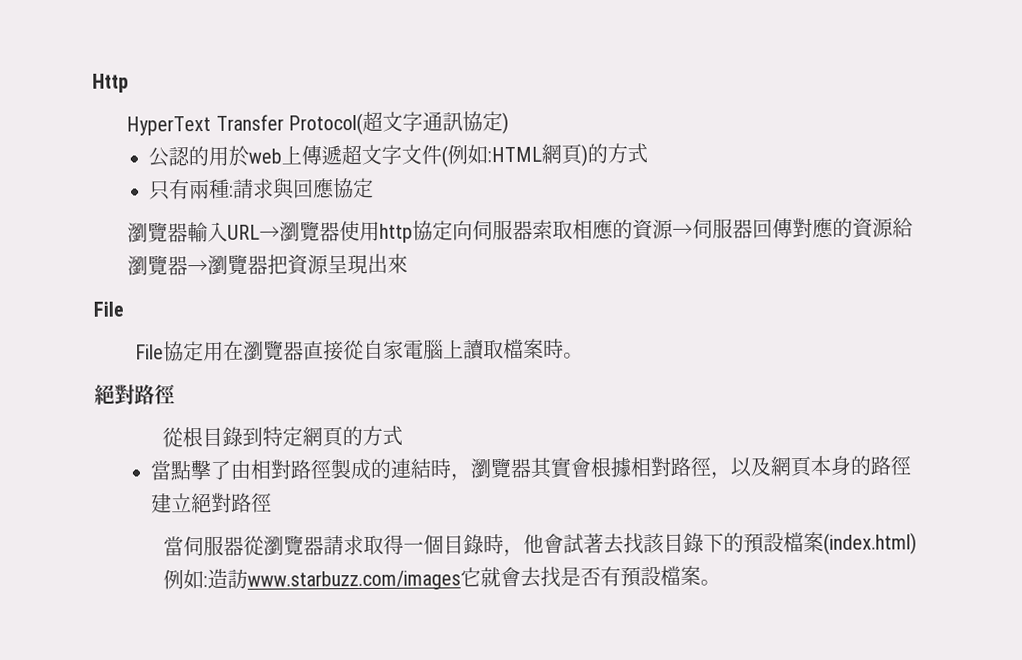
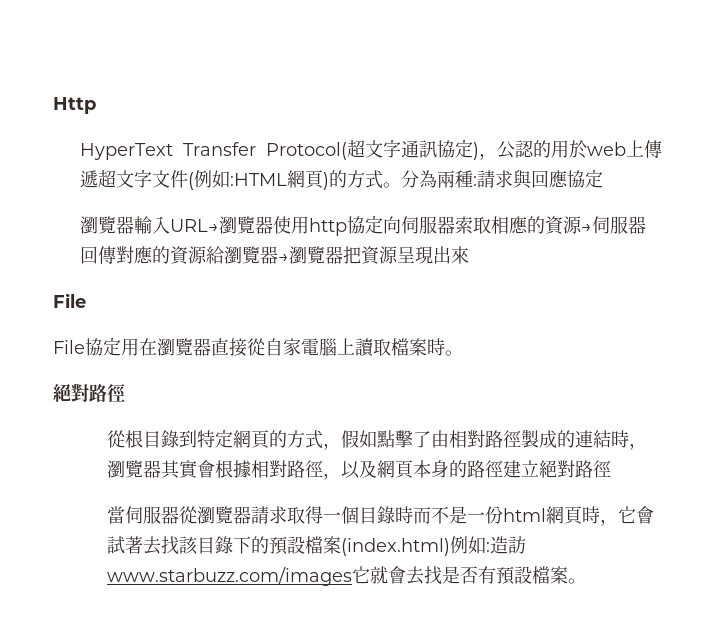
- HyperText Transfer Protocol(超文字通訊協定)
- 公認的用於web上傳遞超文字文件(例如:HTML網頁)的方式
- 只有兩種:請求與回應協定
+ HyperText Transfer Protocol(超文字通訊協定)，公認的用於web上傳遞超文字文件(例如:HTML網頁)的方式。分為兩種:請求與回應協定
- 從根目錄到特定網頁的方式
- 當點擊了由相對路徑製成的連結時，瀏覽器其實會根據相對路徑，以及網頁本身的路徑建立絕對路徑
+ 從根目錄到特定網頁的方式，假如點擊了由相對路徑製成的連結時，瀏覽器其實會根據相對路徑，以及網頁本身的路徑建立絕對路徑
- 當伺服器從瀏覽器請求取得一個目錄時，他會試著去找該目錄下的預設檔案(index.html)例如:造訪www.starbuzz.com/images它就會去找是否有預設檔案。
+ 當伺服器從瀏覽器請求取得一個目錄時而不是一份html網頁時，它會試著去找該目錄下的預設檔案(index.html)例如:造訪www.starbuzz.com/images它就會去找是否有預設檔案。

